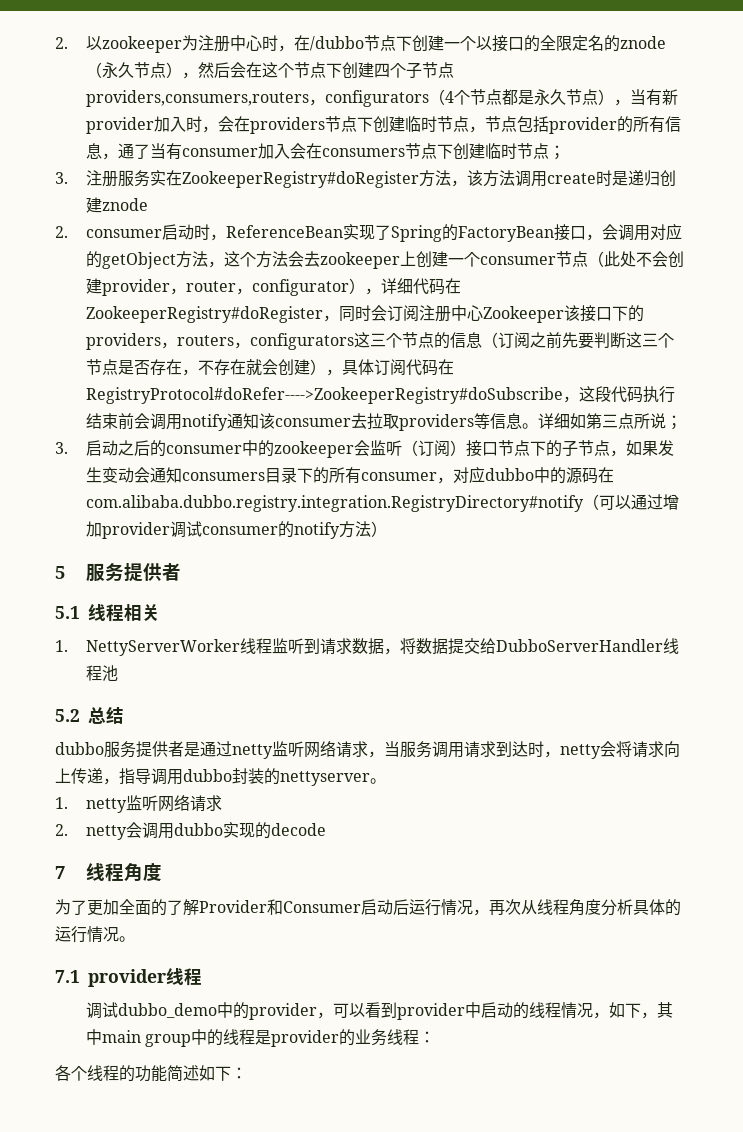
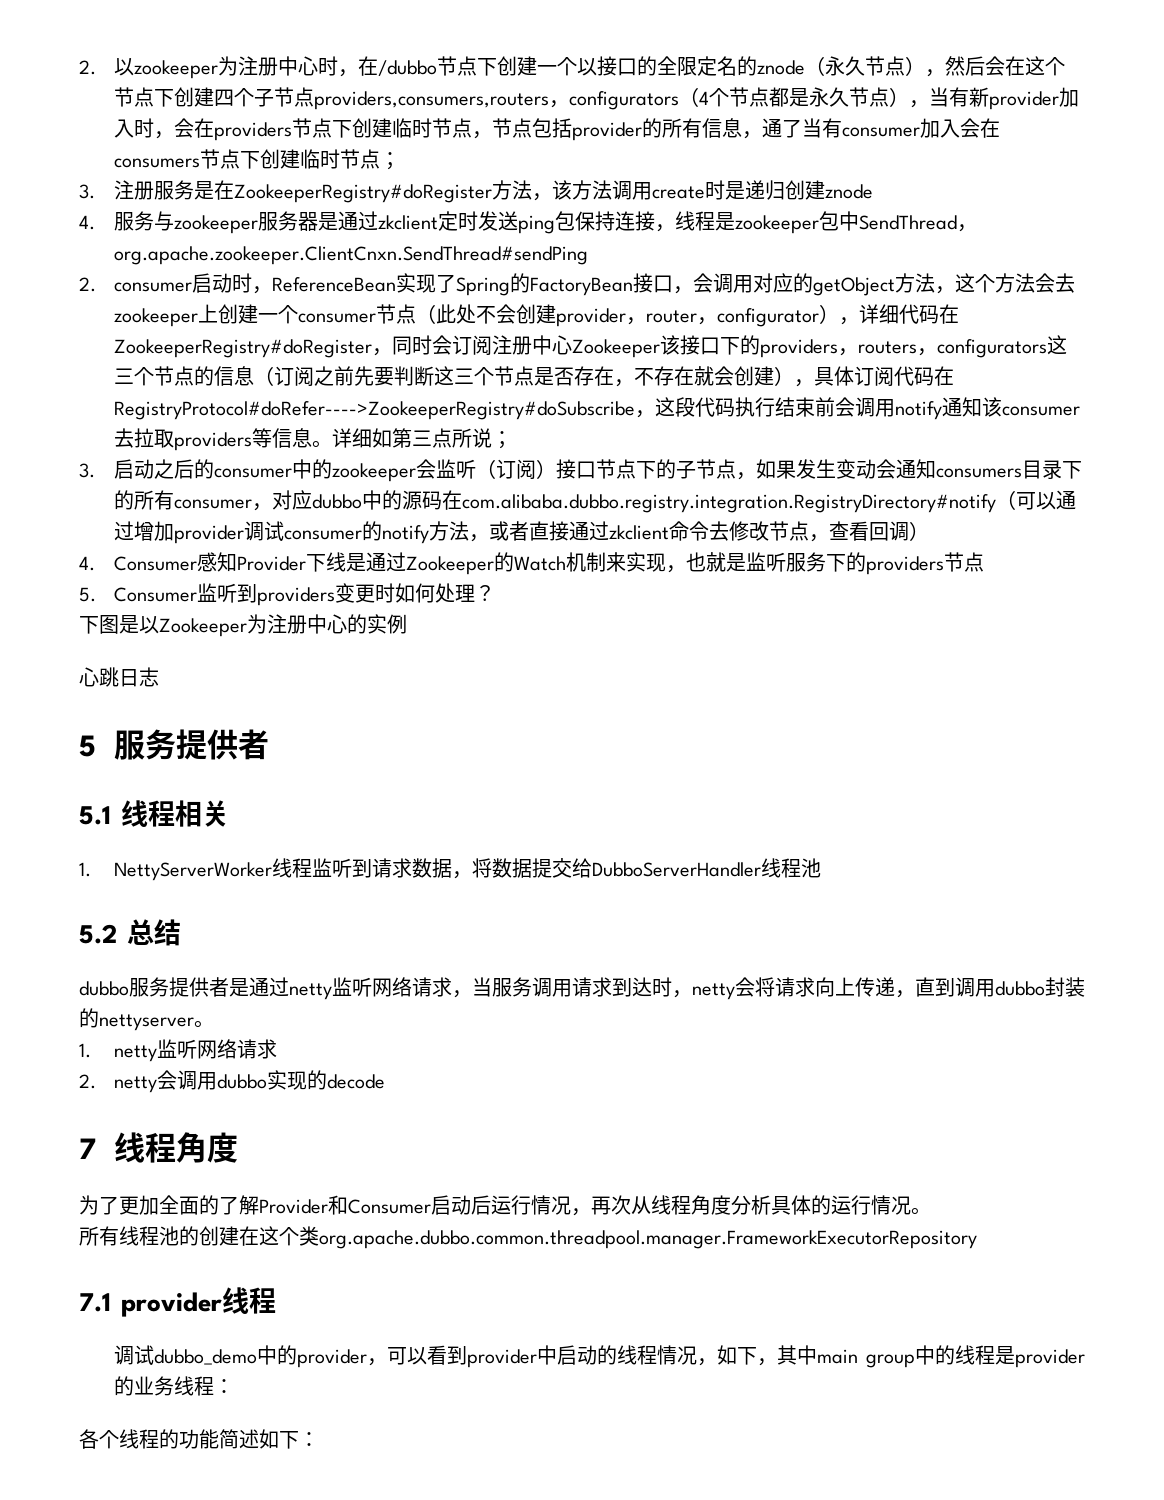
- 3.注册服务实在ZookeeperRegistry#doRegister方法，该方法调用create时是递归创建znode
+ 3.注册服务是在ZookeeperRegistry#doRegister方法，该方法调用create时是递归创建znode
+ 4.服务与zookeeper服务器是通过zkclient定时发送ping包保持连接，线程是zookeeper包中SendThread，org.apache.zookeeper.ClientCnxn.SendThread#sendPing
- 3.启动之后的consumer中的zookeeper会监听（订阅）接口节点下的子节点，如果发生变动会通知consumers目录下的所有consumer，对应dubbo中的源码在com.alibaba.dubbo.registry.integration.RegistryDirectory#notify（可以通过增加provider调试consumer的notify方法）
+ 3.启动之后的consumer中的zookeeper会监听（订阅）接口节点下的子节点，如果发生变动会通知consumers目录下的所有consumer，对应dubbo中的源码在com.alibaba.dubbo.registry.integration.RegistryDirectory#notify（可以通过增加provider调试consumer的notify方法，或者直接通过zkclient命令去修改节点，查看回调）
+ 4. Consumer感知Provider下线是通过Zookeeper的Watch机制来实现，也就是监听服务下的providers节点
+ 5. Consumer监听到providers变更时如何处理？
+ 下图是以Zookeeper为注册中心的实例
+ 心跳日志
- dubbo服务提供者是通过netty监听网络请求，当服务调用请求到达时，netty会将请求向上传递，指导调用dubbo封装的nettyserver。
+ dubbo服务提供者是通过netty监听网络请求，当服务调用请求到达时，netty会将请求向上传递，直到调用dubbo封装的nettyserver。
+ 所有线程池的创建在这个类org.apache.dubbo.common.threadpool.manager.FrameworkExecutorRepository

